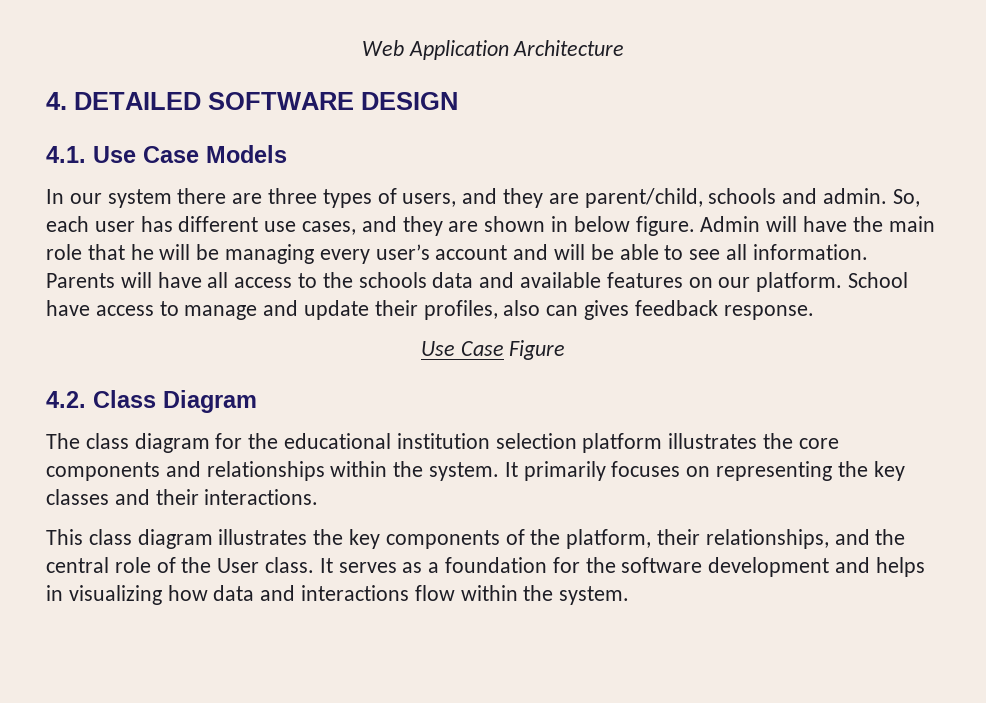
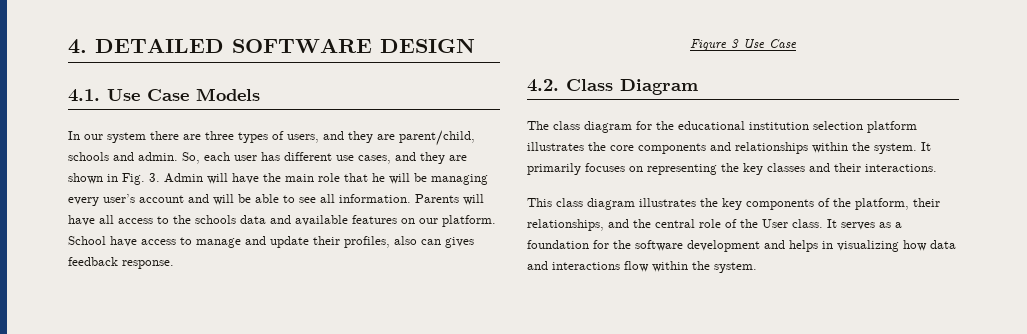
- Web Application Architecture
- So, each user has different use cases, and they are shown in below figure. Admin will have the main role that he will be managing every user’s account and will be able to see all information.
+ So, each user has different use cases, and they are shown in Fig. 3. Admin will have the main role that he will be managing every user’s account and will be able to see all information.
- Use Case Figure
+ Figure 3 Use Case

